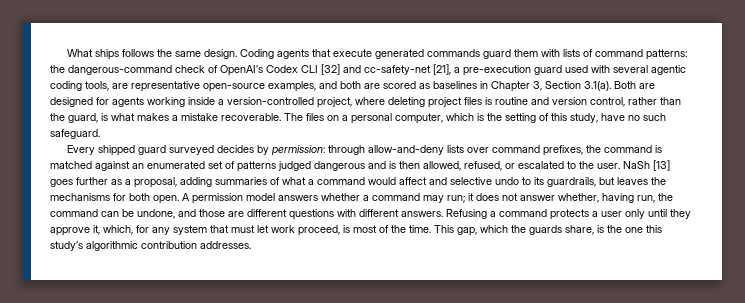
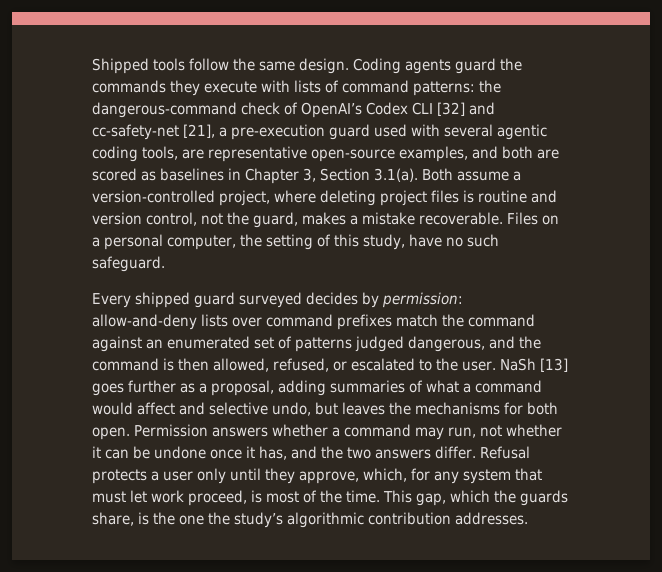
- What ships follows the same design.
+ Shipped tools follow the same design.
- Coding agents that execute generated commands guard them with lists of command patterns: the dangerous-command check of OpenAI’s Codex CLI [32] and cc-safety-net [21], a pre-execution guard used with several agentic coding tools, are representative open-source examples, and both are scored as baselines in Chapter 3, Section 3.1(a). Both are designed for agents working inside a version-controlled project, where deleting project files is routine and version control, rather than the guard, is what makes a mistake recoverable.
+ Coding agents guard the commands they execute with lists of command patterns: the dangerous-command check of OpenAI’s Codex CLI [32] and cc-safety-net [21], a pre-execution guard used with several agentic coding tools, are representative open-source examples, and both are scored as baselines in Chapter 3, Section 3.1(a). Both assume a version-controlled project, where deleting project files is routine and version control, not the guard, makes a mistake recoverable.
- The files on a personal computer, which is the setting of this study, have no such safeguard.
+ Files on a personal computer, the setting of this study, have no such safeguard.
- Every shipped guard surveyed decides by permission: through allow-and-deny lists over command prefixes, the command is matched against an enumerated set of patterns judged dangerous and is then allowed, refused, or escalated to the user.
+ Every shipped guard surveyed decides by permission: allow-and-deny lists over command prefixes match the command against an enumerated set of patterns judged dangerous, and the command is then allowed, refused, or escalated to the user.
- NaSh [13] goes further as a proposal, adding summaries of what a command would affect and selective undo to its guardrails, but leaves the mechanisms for both open.
+ NaSh [13] goes further as a proposal, adding summaries of what a command would affect and selective undo, but leaves the mechanisms for both open.
- A permission model answers whether a command may run; it does not answer whether, having run, the command can be undone, and those are different questions with different answers. Refusing a command protects a user only until they approve it, which, for any system that must let work proceed, is most of the time.
+ Permission answers whether a command may run, not whether it can be undone once it has, and the two answers differ. Refusal protects a user only until they approve, which, for any system that must let work proceed, is most of the time.
- This gap, which the guards share, is the one this study’s algorithmic contribution addresses.
+ This gap, which the guards share, is the one the study’s algorithmic contribution addresses.

